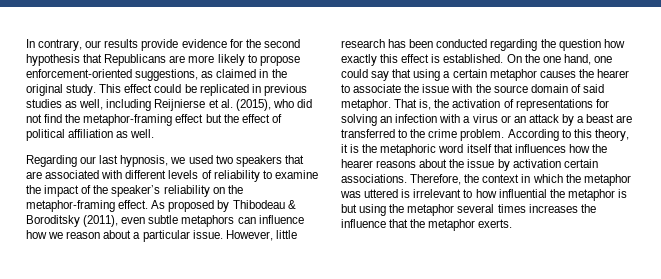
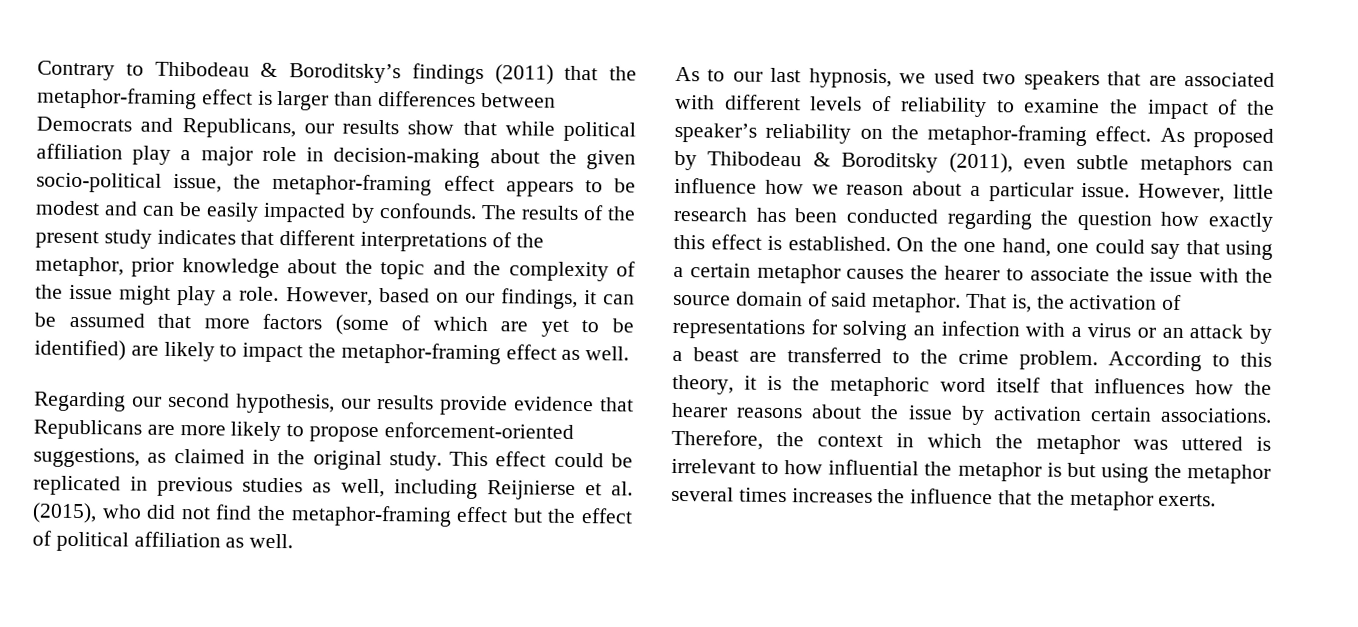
- In contrary, our results provide evidence for the second hypothesis that Republicans are more likely to propose enforcement-oriented suggestions, as claimed in the original study.
+ Contrary to Thibodeau & Boroditsky’s findings (2011) that the metaphor-framing effect is larger than differences between Democrats and Republicans, our results show that while political affiliation play a major role in decision-making about the given socio-political issue, the metaphor-framing effect appears to be modest and can be easily impacted by confounds. The results of the present study indicates that different interpretations of the metaphor, prior knowledge about the topic and the complexity of the issue might play a role. However, based on our findings, it can be assumed that more factors (some of which are yet to be identified) are likely to impact the metaphor-framing effect as well.
+ Regarding our second hypothesis, our results provide evidence that Republicans are more likely to propose enforcement-oriented suggestions, as claimed in the original study.
- Regarding our last hypnosis, we used two speakers that are associated with different levels of reliability to examine the impact of the speaker’s reliability on the metaphor-framing effect.
+ As to our last hypnosis, we used two speakers that are associated with different levels of reliability to examine the impact of the speaker’s reliability on the metaphor-framing effect.

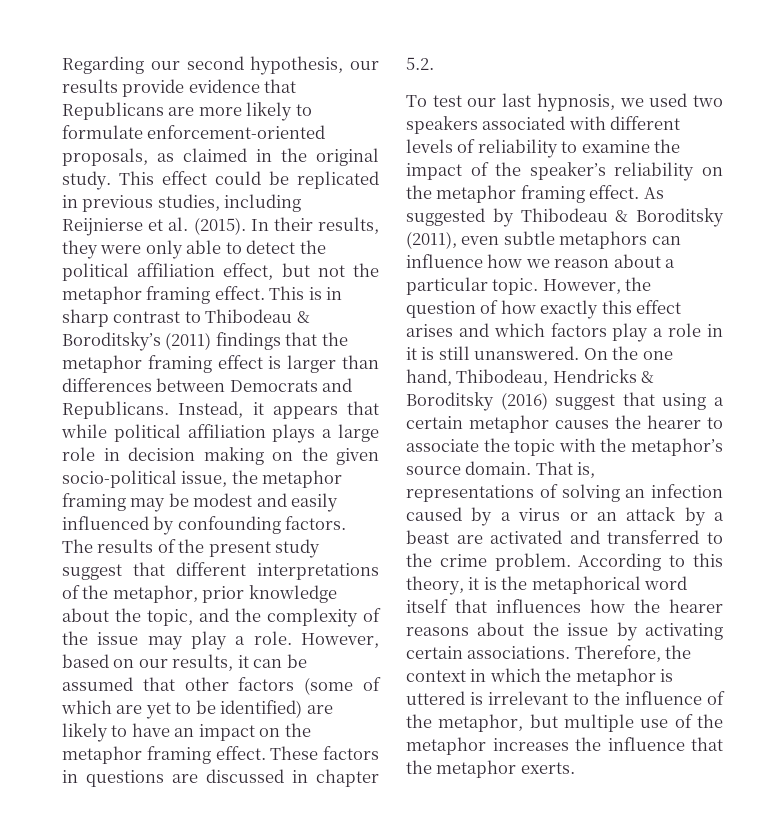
- Contrary to Thibodeau & Boroditsky’s findings (2011) that the metaphor-framing effect is larger than differences between Democrats and Republicans, our results show that while political affiliation play a major role in decision-making about the given socio-political issue, the metaphor-framing effect appears to be modest and can be easily impacted by confounds. The results of the present study indicates that different interpretations of the metaphor, prior knowledge about the topic and the complexity of the issue might play a role. However, based on our findings, it can be assumed that more factors (some of which are yet to be identified) are likely to impact the metaphor-framing effect as well.
- Regarding our second hypothesis, our results provide evidence that Republicans are more likely to propose enforcement-oriented suggestions, as claimed in the original study.
+ Regarding our second hypothesis, our results provide evidence that Republicans are more likely to formulate enforcement-oriented proposals, as claimed in the original study.
- This effect could be replicated in previous studies as well, including Reijnierse et al. (2015), who did not find the metaphor-framing effect but the effect of political affiliation as well.
- As to our last hypnosis, we used two speakers that are associated with different levels of reliability to examine the impact of the speaker’s reliability on the metaphor-framing effect.
+ This effect could be replicated in previous studies, including Reijnierse et al. (2015). In their results, they were only able to detect the political affiliation effect, but not the metaphor framing effect. This is in sharp contrast to Thibodeau & Boroditsky’s (2011) findings that the metaphor framing effect is larger than differences between Democrats and Republicans. Instead, it appears that while political affiliation plays a large role in decision making on the given socio-political issue, the metaphor framing may be modest and easily influenced by confounding factors. The results of the present study suggest that different interpretations of the metaphor, prior knowledge about the topic, and the complexity of the issue may play a role. However, based on our results, it can be assumed that other factors (some of which are yet to be identified) are likely to have an impact on the metaphor framing effect. These factors in questions are discussed in chapter 5.2.
+ To test our last hypnosis, we used two speakers associated with different levels of reliability to examine the impact of the speaker’s reliability on the metaphor framing effect.
- As proposed by Thibodeau & Boroditsky (2011), even subtle metaphors can influence how we reason about a particular issue. However, little research has been conducted regarding the question how exactly this effect is established. On the one hand, one could say that using a certain metaphor causes the hearer to associate the issue with the source domain of said metaphor. That is, the activation of representations for solving an infection with a virus or an attack by a beast are transferred to the crime problem.
+ As suggested by Thibodeau & Boroditsky (2011), even subtle metaphors can influence how we reason about a particular topic. However, the question of how exactly this effect arises and which factors play a role in it is still unanswered. On the one hand, Thibodeau, Hendricks & Boroditsky (2016) suggest that using a certain metaphor causes the hearer to associate the topic with the metaphor’s source domain. That is, representations of solving an infection caused by a virus or an attack by a beast are activated and transferred to the crime problem.
- According to this theory, it is the metaphoric word itself that influences how the hearer reasons about the issue by activation certain associations.
+ According to this theory, it is the metaphorical word itself that influences how the hearer reasons about the issue by activating certain associations.
- Therefore, the context in which the metaphor was uttered is irrelevant to how influential the metaphor is but using the metaphor several times increases the influence that the metaphor exerts.
+ Therefore, the context in which the metaphor is uttered is irrelevant to the influence of the metaphor, but multiple use of the metaphor increases the influence that the metaphor exerts.

